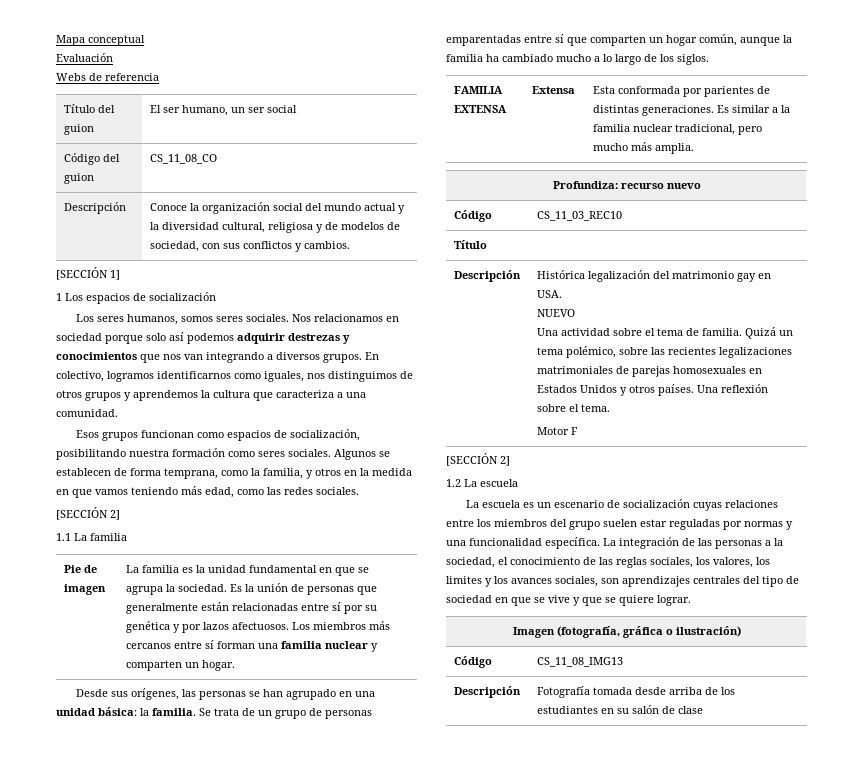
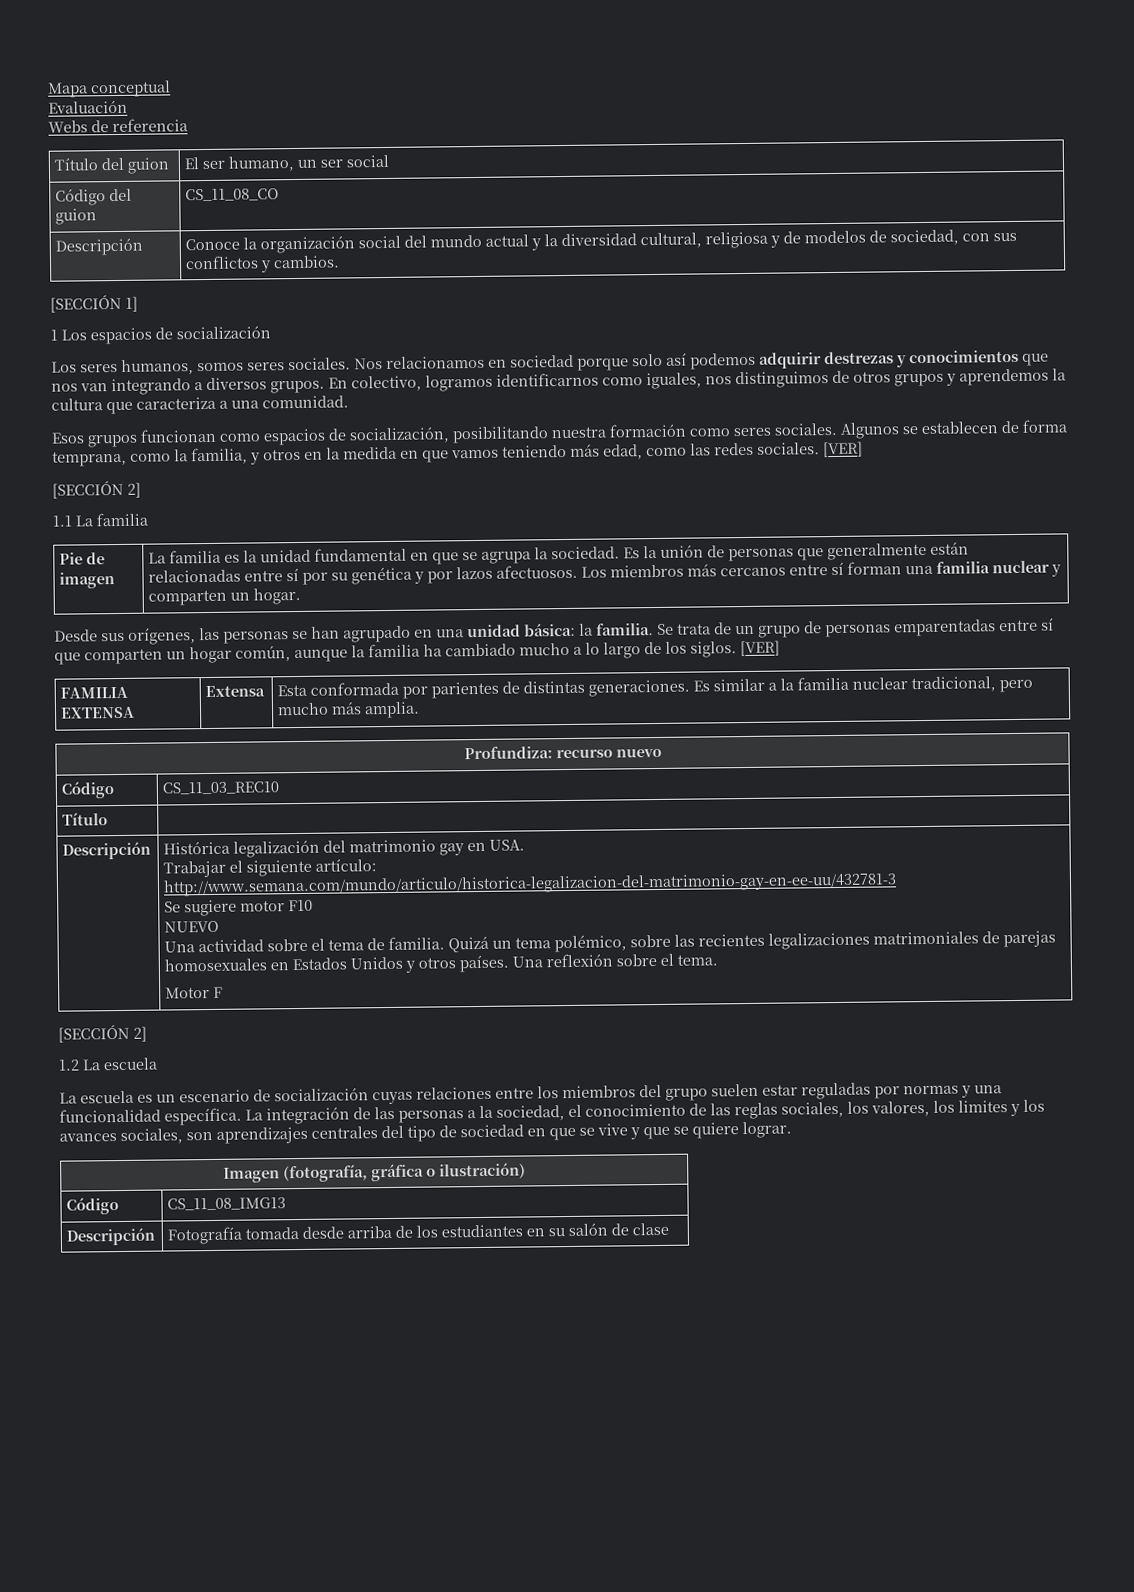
- Algunos se establecen de forma temprana, como la familia, y otros en la medida en que vamos teniendo más edad, como las redes sociales.
+ Algunos se establecen de forma temprana, como la familia, y otros en la medida en que vamos teniendo más edad, como las redes sociales. [VER]
- Se trata de un grupo de personas emparentadas entre sí que comparten un hogar común, aunque la familia ha cambiado mucho a lo largo de los siglos.
+ Se trata de un grupo de personas emparentadas entre sí que comparten un hogar común, aunque la familia ha cambiado mucho a lo largo de los siglos. [VER]
+ Trabajar el siguiente artículo: http://www.semana.com/mundo/articulo/historica-legalizacion-del-matrimonio-gay-en-ee-uu/432781-3
+ Se sugiere motor F10

